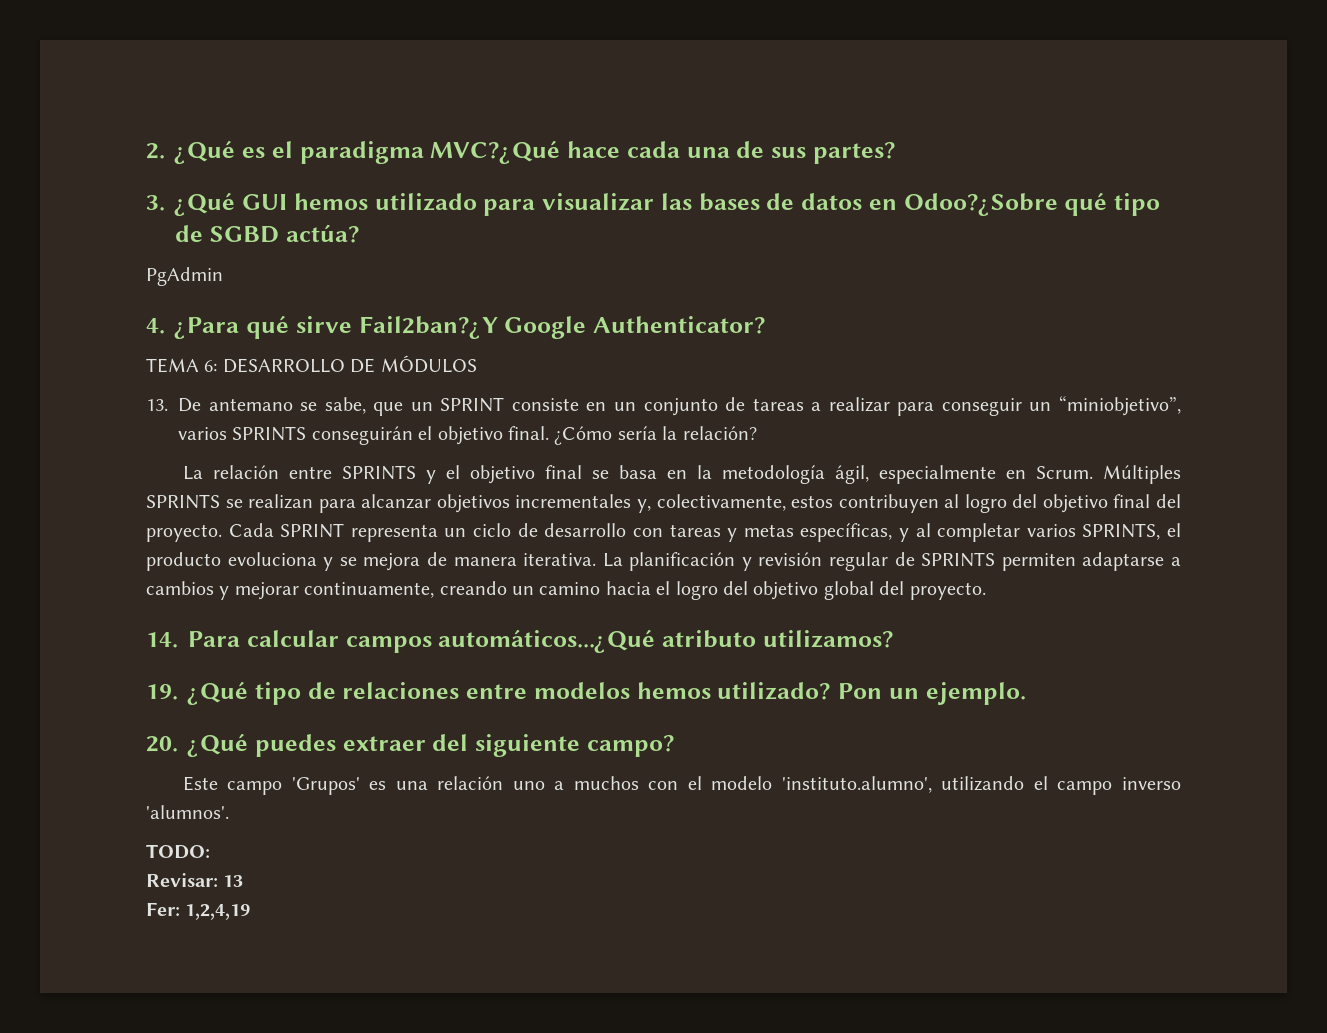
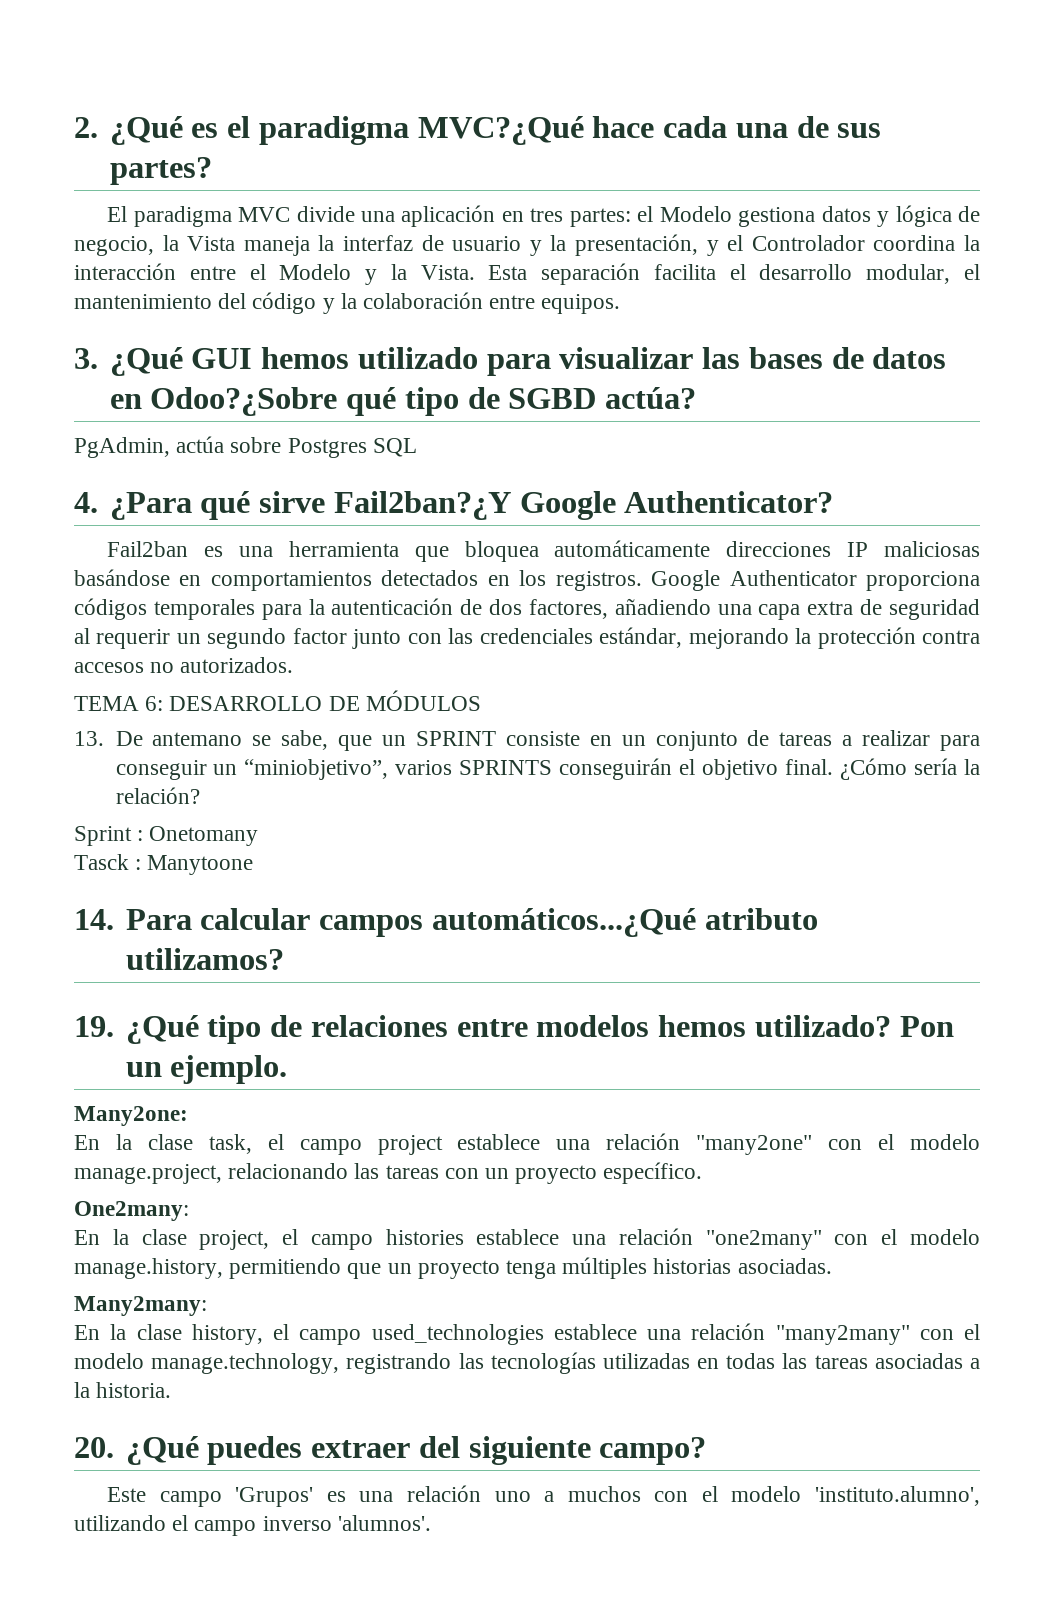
+ El paradigma MVC divide una aplicación en tres partes: el Modelo gestiona datos y lógica de negocio, la Vista maneja la interfaz de usuario y la presentación, y el Controlador coordina la interacción entre el Modelo y la Vista. Esta separación facilita el desarrollo modular, el mantenimiento del código y la colaboración entre equipos.
- PgAdmin
+ PgAdmin, actúa sobre Postgres SQL
+ Fail2ban es una herramienta que bloquea automáticamente direcciones IP maliciosas basándose en comportamientos detectados en los registros. Google Authenticator proporciona códigos temporales para la autenticación de dos factores, añadiendo una capa extra de seguridad al requerir un segundo factor junto con las credenciales estándar, mejorando la protección contra accesos no autorizados.
- La relación entre SPRINTS y el objetivo final se basa en la metodología ágil, especialmente en Scrum. Múltiples SPRINTS se realizan para alcanzar objetivos incrementales y, colectivamente, estos contribuyen al logro del objetivo final del proyecto. Cada SPRINT representa un ciclo de desarrollo con tareas y metas específicas, y al completar varios SPRINTS, el producto evoluciona y se mejora de manera iterativa. La planificación y revisión regular de SPRINTS permiten adaptarse a cambios y mejorar continuamente, creando un camino hacia el logro del objetivo global del proyecto.
+ Sprint : Onetomany
+ Tasck : Manytoone
+ Many2one:
+ En la clase task, el campo project establece una relación "many2one" con el modelo manage.project, relacionando las tareas con un proyecto específico.
+ One2many:
+ En la clase project, el campo histories establece una relación "one2many" con el modelo manage.history, permitiendo que un proyecto tenga múltiples historias asociadas.
+ Many2many:
+ En la clase history, el campo used_technologies establece una relación "many2many" con el modelo manage.technology, registrando las tecnologías utilizadas en todas las tareas asociadas a la historia.
- TODO:
- Revisar: 13
- Fer: 1,2,4,19

